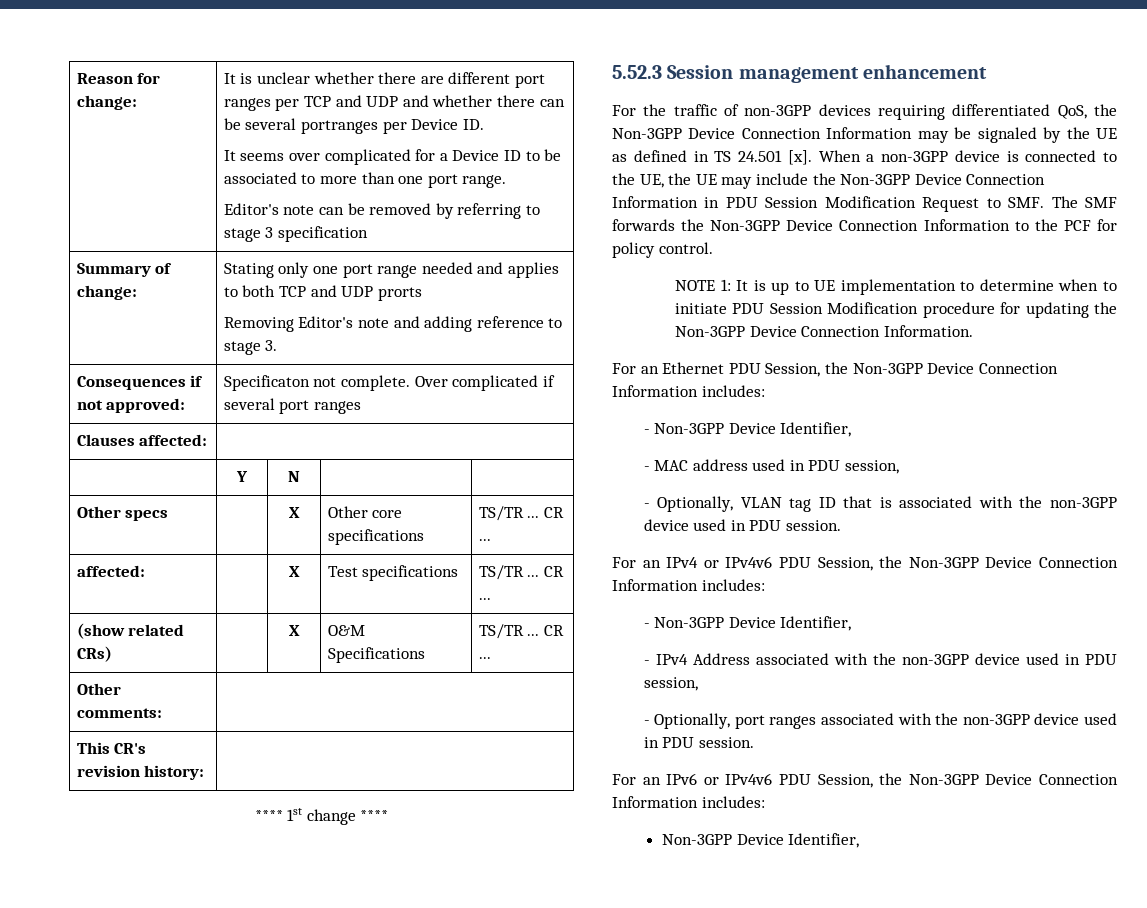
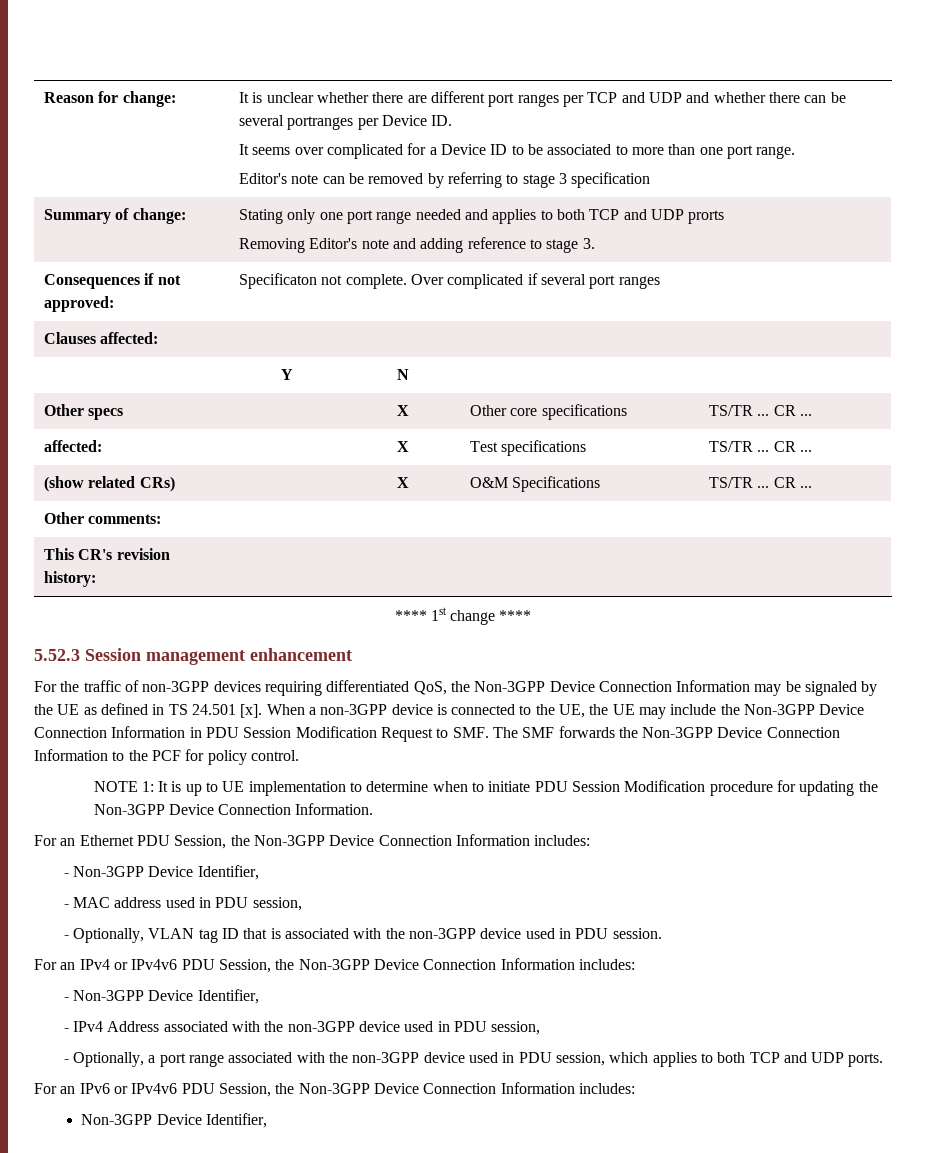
- - Optionally, port ranges associated with the non-3GPP device used in PDU session.
+ - Optionally, a port range associated with the non-3GPP device used in PDU session, which applies to both TCP and UDP ports.

